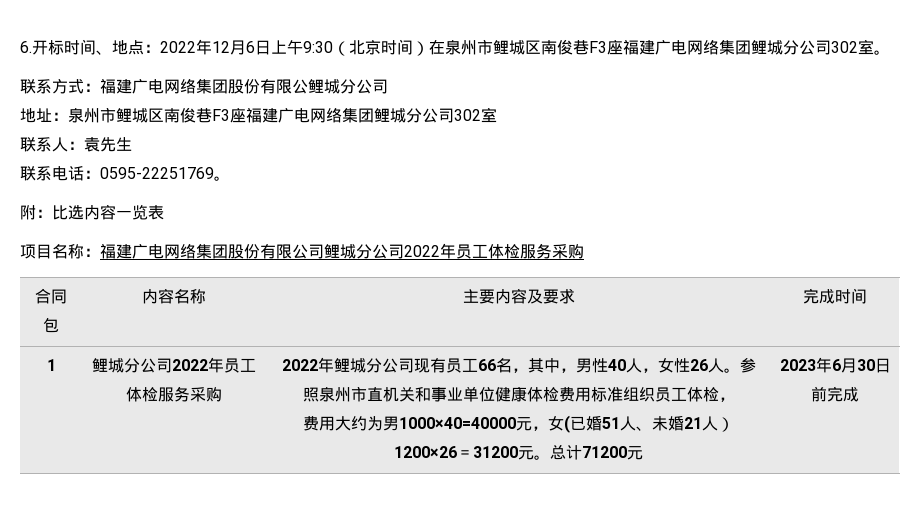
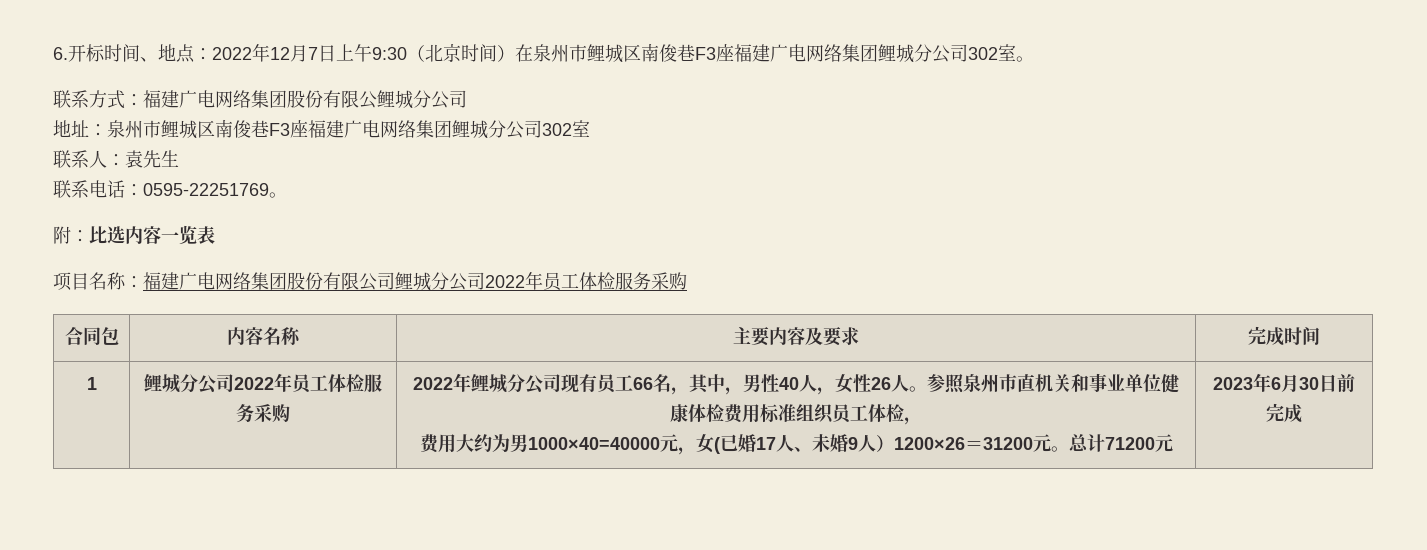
- 6.开标时间、地点：2022年12月6日上午9:30（北京时间）在泉州市鲤城区南俊巷F3座福建广电网络集团鲤城分公司302室。
+ 6.开标时间、地点：2022年12月7日上午9:30（北京时间）在泉州市鲤城区南俊巷F3座福建广电网络集团鲤城分公司302室。
- 费用大约为男1000×40=40000元，女(已婚51人、未婚21人）1200×26＝31200元。
+ 费用大约为男1000×40=40000元，女(已婚17人、未婚9人）1200×26＝31200元。

